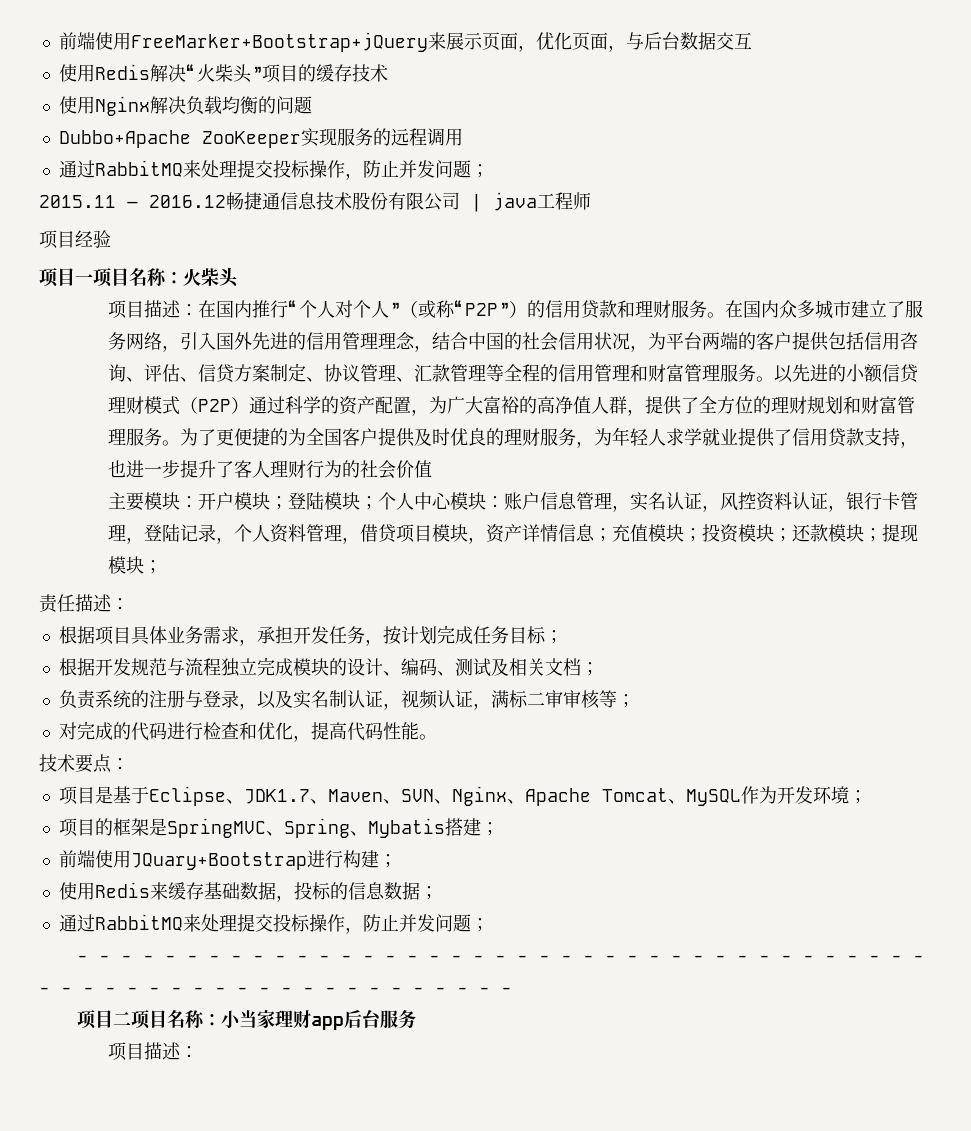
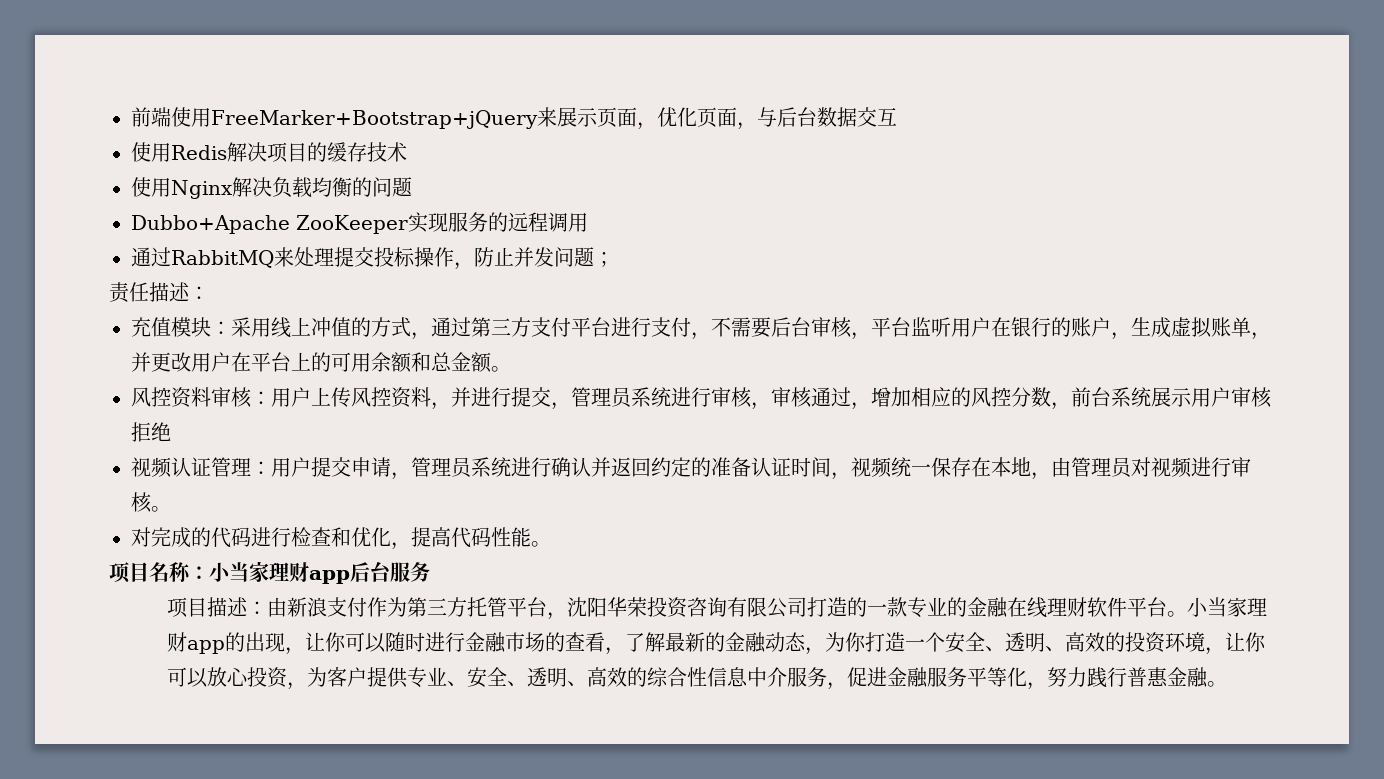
- 使用Redis解决“火柴头”项目的缓存技术
+ 使用Redis解决项目的缓存技术
- 2015.11 – 2016.12畅捷通信息技术股份有限公司 | java工程师
- 项目经验
- 项目一项目名称：火柴头
- 项目描述：在国内推行“个人对个人”（或称“P2P”）的信用贷款和理财服务。在国内众多城市建立了服务网络，引入国外先进的信用管理理念，结合中国的社会信用状况，为平台两端的客户提供包括信用咨询、评估、信贷方案制定、协议管理、汇款管理等全程的信用管理和财富管理服务。以先进的小额信贷理财模式（P2P）通过科学的资产配置，为广大富裕的高净值人群，提供了全方位的理财规划和财富管理服务。为了更便捷的为全国客户提供及时优良的理财服务，为年轻人求学就业提供了信用贷款支持，也进一步提升了客人理财行为的社会价值
- 主要模块：开户模块；登陆模块；个人中心模块：账户信息管理，实名认证，风控资料认证，银行卡管理，登陆记录，个人资料管理，借贷项目模块，资产详情信息；充值模块；投资模块；还款模块；提现模块；
  责任描述：
- 根据项目具体业务需求，承担开发任务，按计划完成任务目标；
- 根据开发规范与流程独立完成模块的设计、编码、测试及相关文档；
- 负责系统的注册与登录，以及实名制认证，视频认证，满标二审审核等；
+ 充值模块：采用线上冲值的方式，通过第三方支付平台进行支付，不需要后台审核，平台监听用户在银行的账户，生成虚拟账单，并更改用户在平台上的可用余额和总金额。
+ 风控资料审核：用户上传风控资料，并进行提交，管理员系统进行审核，审核通过，增加相应的风控分数，前台系统展示用户审核拒绝
+ 视频认证管理：用户提交申请，管理员系统进行确认并返回约定的准备认证时间，视频统一保存在本地，由管理员对视频进行审核。
- 技术要点：
- 项目是基于Eclipse、JDK1.7、Maven、SVN、Nginx、Apache Tomcat、MySQL作为开发环境；
- 项目的框架是SpringMVC、Spring、Mybatis搭建；
- 前端使用JQuary+Bootstrap进行构建；
- 使用Redis来缓存基础数据，投标的信息数据；
- 通过RabbitMQ来处理提交投标操作，防止并发问题；
- - - - - - - - - - - - - - - - - - - - - - - - - - - - - - - - - - - - - - - - - - - - - - - - - - - - - - - - - - - - - -
- 项目二项目名称：小当家理财app后台服务
- 项目描述：
+ 项目名称：小当家理财app后台服务
+ 项目描述：由新浪支付作为第三方托管平台，沈阳华荣投资咨询有限公司打造的一款专业的金融在线理财软件平台。小当家理财app的出现，让你可以随时进行金融市场的查看，了解最新的金融动态，为你打造一个安全、透明、高效的投资环境，让你可以放心投资，为客户提供专业、安全、透明、高效的综合性信息中介服务，促进金融服务平等化，努力践行普惠金融。

